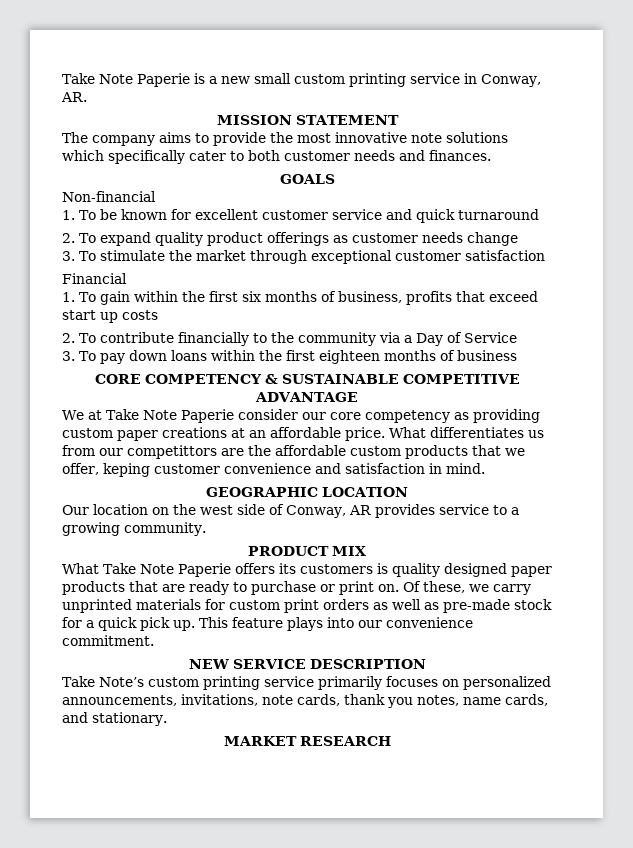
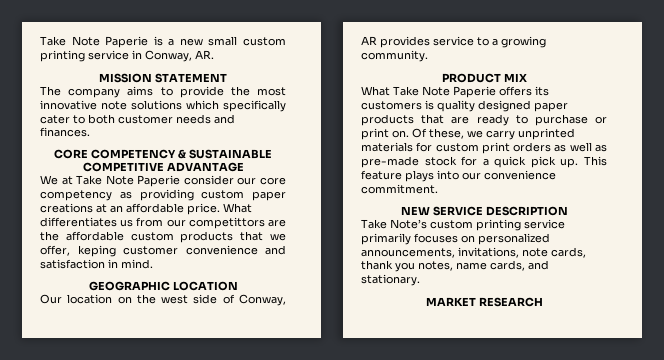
- GOALS
- Non-financial
- 1. To be known for excellent customer service and quick turnaround
- 2. To expand quality product offerings as customer needs change
- 3. To stimulate the market through exceptional customer satisfaction
- Financial
- 1. To gain within the first six months of business, profits that exceed start up costs
- 2. To contribute financially to the community via a Day of Service
- 3. To pay down loans within the first eighteen months of business

